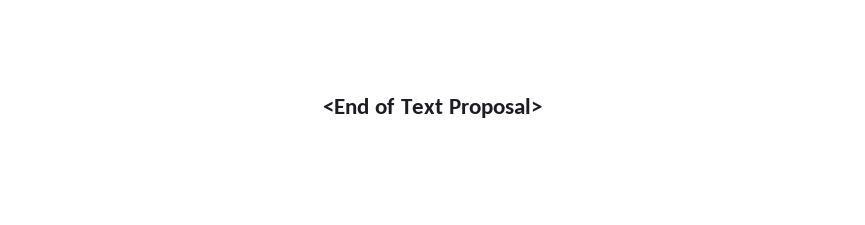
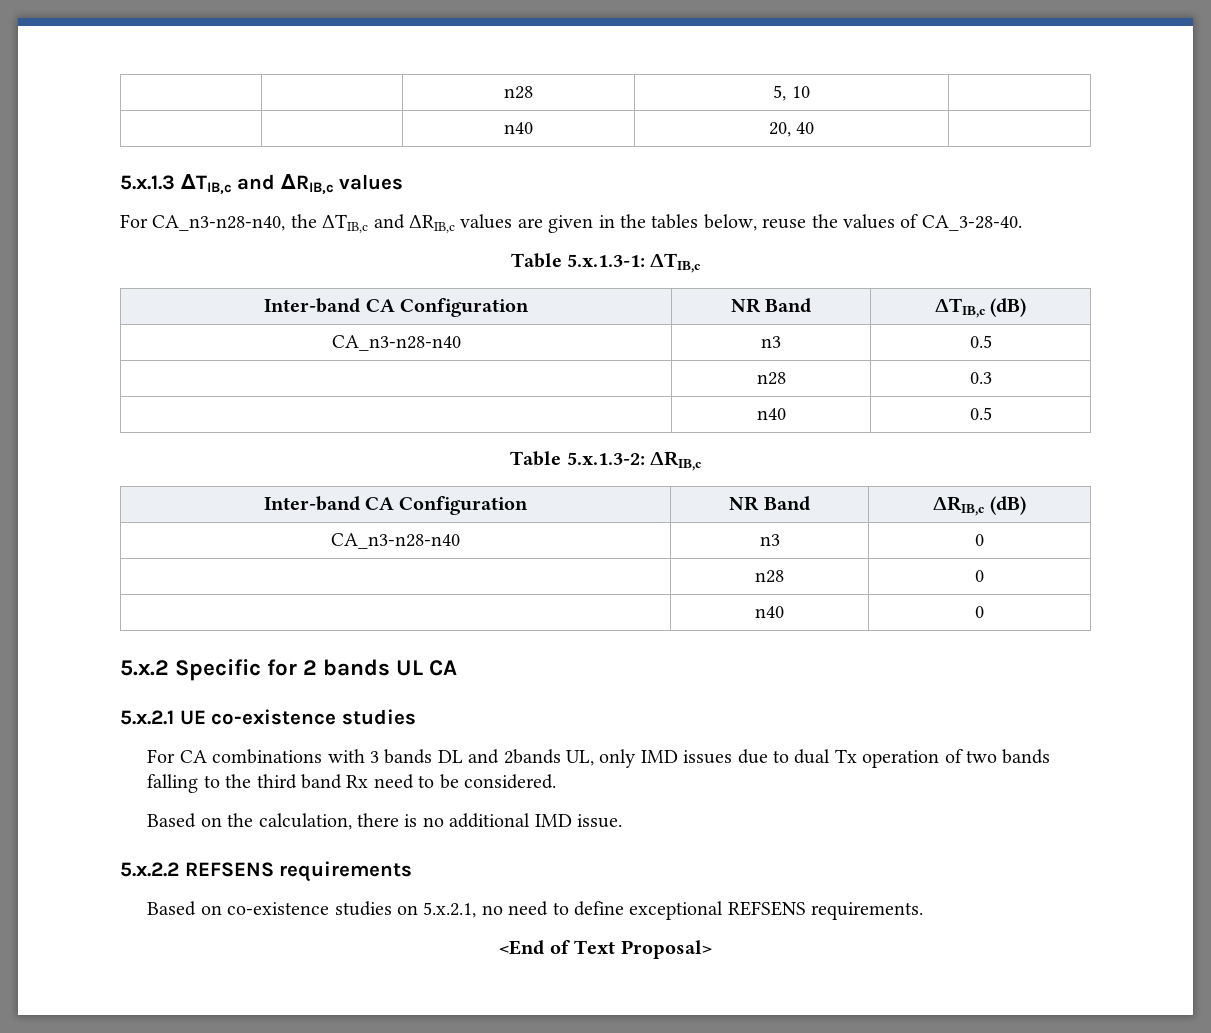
+ | | n28 | 5, 10 |
+ | | n40 | 20, 40 |
+ 5.x.1.3 ∆TIB,c and ∆RIB,c values
+ For CA_n3-n28-n40, the ΔTIB,c and ΔRIB,c values are given in the tables below, reuse the values of CA_3-28-40.
+ Table 5.x.1.3-1: ΔTIB,c
+ Inter-band CA Configuration | NR Band | ΔTIB,c (dB)
+ CA_n3-n28-n40 | n3 | 0.5
+ | n28 | 0.3
+ | n40 | 0.5
+ Table 5.x.1.3-2: ΔRIB,c
+ Inter-band CA Configuration | NR Band | ΔRIB,c (dB)
+ CA_n3-n28-n40 | n3 | 0
+ | n28 | 0
+ | n40 | 0
+ 5.x.2 Specific for 2 bands UL CA
+ 5.x.2.1 UE co-existence studies
+ For CA combinations with 3 bands DL and 2bands UL, only IMD issues due to dual Tx operation of two bands falling to the third band Rx need to be considered.
+ Based on the calculation, there is no additional IMD issue.
+ 5.x.2.2 REFSENS requirements
+ Based on co-existence studies on 5.x.2.1, no need to define exceptional REFSENS requirements.

